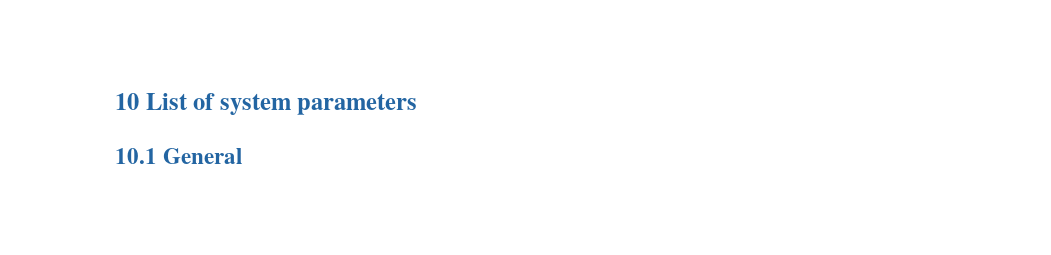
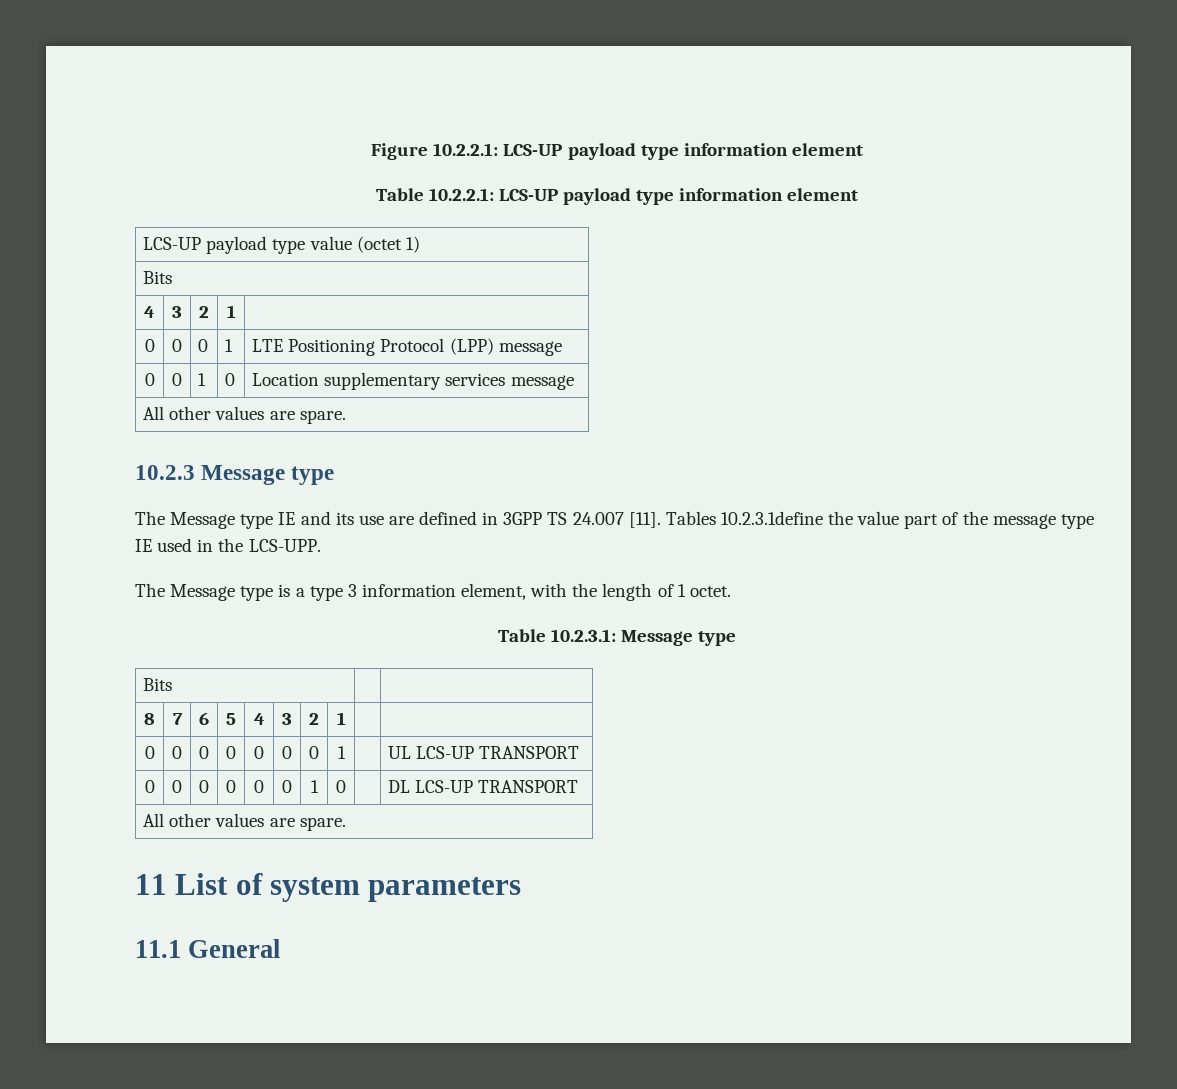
- 10 List of system parameters
+ Figure 10.2.2.1: LCS-UP payload type information element
+ Table 10.2.2.1: LCS-UP payload type information element
+ LCS-UP payload type value (octet 1)
+ Bits
+ 4 | 3 | 2 | 1 |
+ 0 | 0 | 0 | 1 | LTE Positioning Protocol (LPP) message
+ 0 | 0 | 1 | 0 | Location supplementary services message
+ All other values are spare.
+ 10.2.3 Message type
+ The Message type IE and its use are defined in 3GPP TS 24.007 [11]. Tables 10.2.3.1define the value part of the message type IE used in the LCS-UPP.
+ The Message type is a type 3 information element, with the length of 1 octet.
+ Table 10.2.3.1: Message type
+ Bits | |
+ 8 | 7 | 6 | 5 | 4 | 3 | 2 | 1 | |
+ 0 | 0 | 0 | 0 | 0 | 0 | 0 | 1 | | UL LCS-UP TRANSPORT
+ 0 | 0 | 0 | 0 | 0 | 0 | 1 | 0 | | DL LCS-UP TRANSPORT
+ All other values are spare.
+ 11 List of system parameters
- 10.1 General
+ 11.1 General

